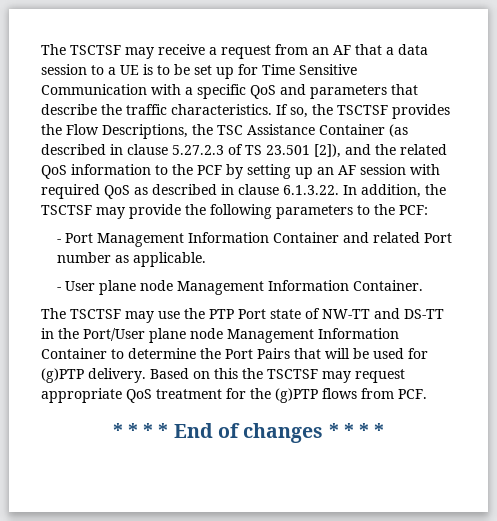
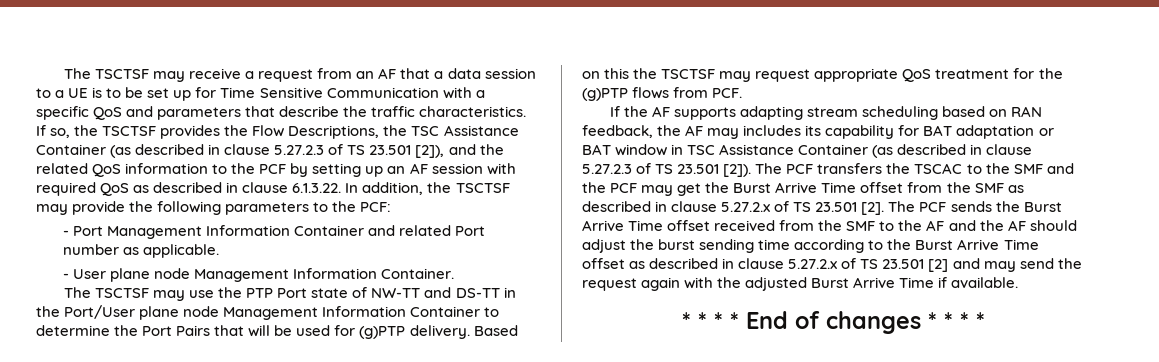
+ If the AF supports adapting stream scheduling based on RAN feedback, the AF may includes its capability for BAT adaptation or BAT window in TSC Assistance Container (as described in clause 5.27.2.3 of TS 23.501 [2]). The PCF transfers the TSCAC to the SMF and the PCF may get the Burst Arrive Time offset from the SMF as described in clause 5.27.2.x of TS 23.501 [2]. The PCF sends the Burst Arrive Time offset received from the SMF to the AF and the AF should adjust the burst sending time according to the Burst Arrive Time offset as described in clause 5.27.2.x of TS 23.501 [2] and may send the request again with the adjusted Burst Arrive Time if available.

